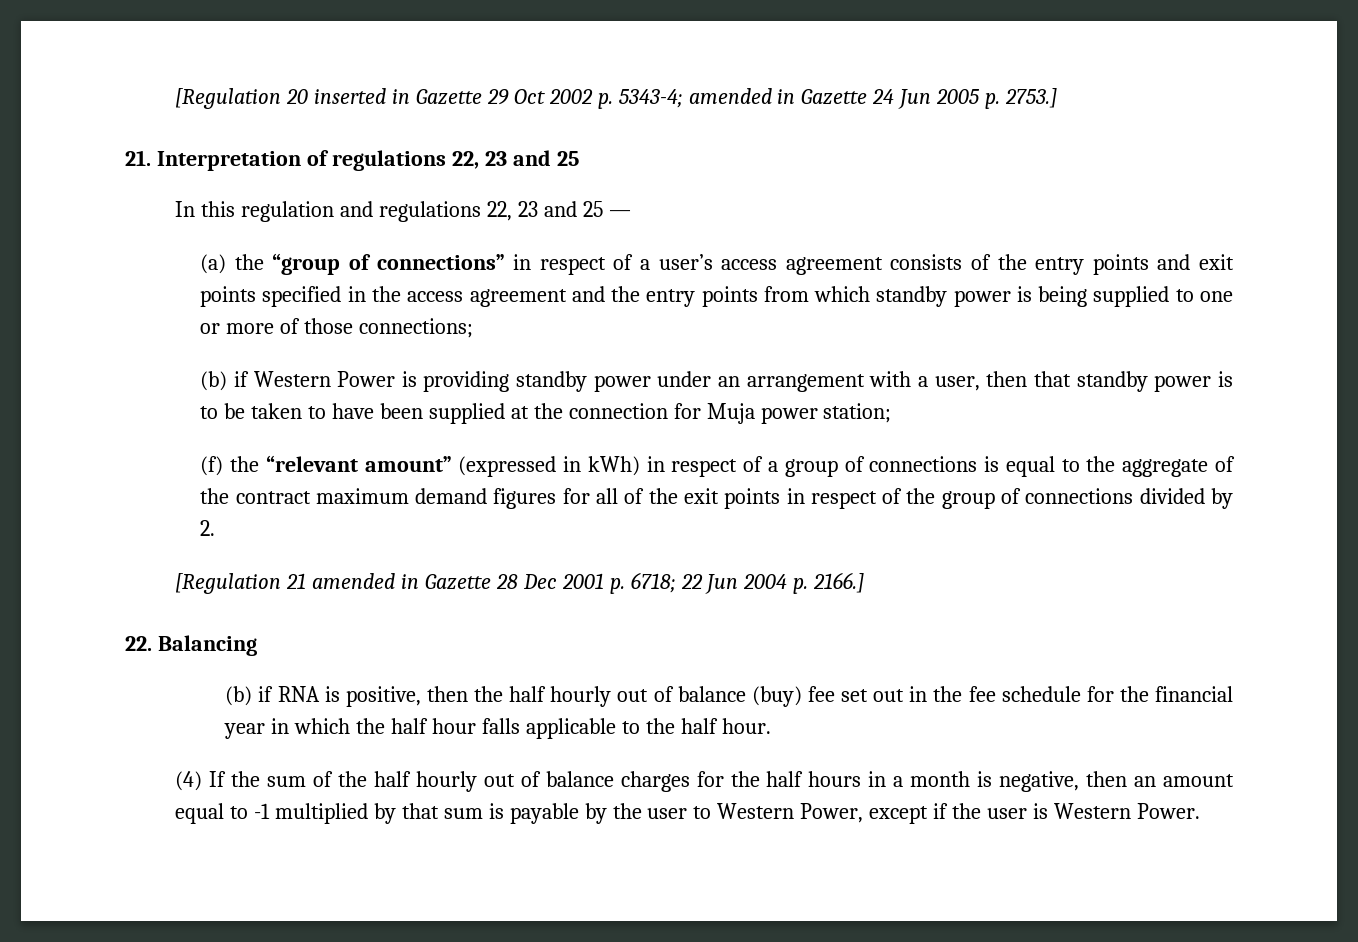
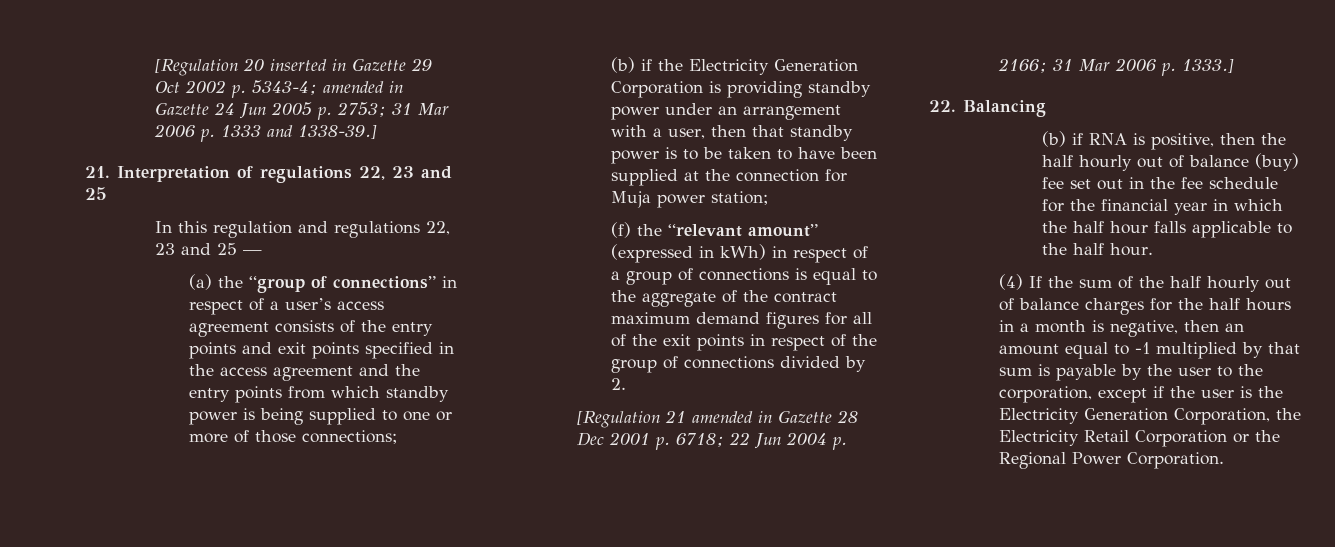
- [Regulation 20 inserted in Gazette 29 Oct 2002 p. 5343-4; amended in Gazette 24 Jun 2005 p. 2753.]
+ [Regulation 20 inserted in Gazette 29 Oct 2002 p. 5343-4; amended in Gazette 24 Jun 2005 p. 2753; 31 Mar 2006 p. 1333 and 1338-39.]
- (b) if Western Power is providing standby power under an arrangement with a user, then that standby power is to be taken to have been supplied at the connection for Muja power station;
+ (b) if the Electricity Generation Corporation is providing standby power under an arrangement with a user, then that standby power is to be taken to have been supplied at the connection for Muja power station;
- [Regulation 21 amended in Gazette 28 Dec 2001 p. 6718; 22 Jun 2004 p. 2166.]
+ [Regulation 21 amended in Gazette 28 Dec 2001 p. 6718; 22 Jun 2004 p. 2166; 31 Mar 2006 p. 1333.]
- (4) If the sum of the half hourly out of balance charges for the half hours in a month is negative, then an amount equal to -1 multiplied by that sum is payable by the user to Western Power, except if the user is Western Power.
+ (4) If the sum of the half hourly out of balance charges for the half hours in a month is negative, then an amount equal to -1 multiplied by that sum is payable by the user to the corporation, except if the user is the Electricity Generation Corporation, the Electricity Retail Corporation or the Regional Power Corporation.

